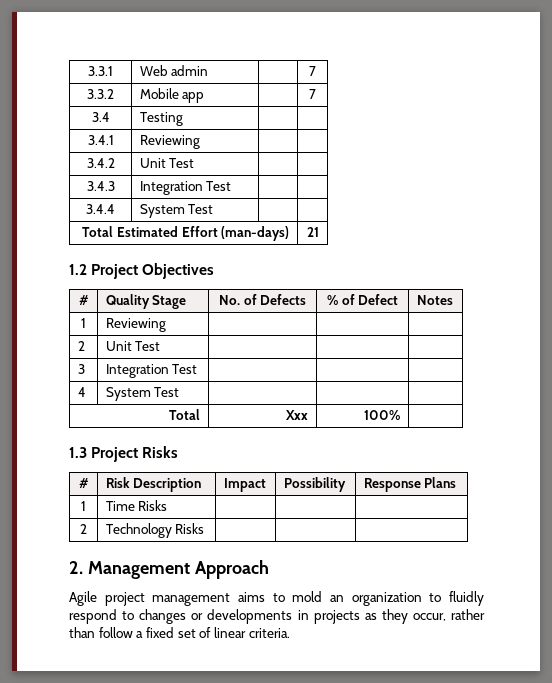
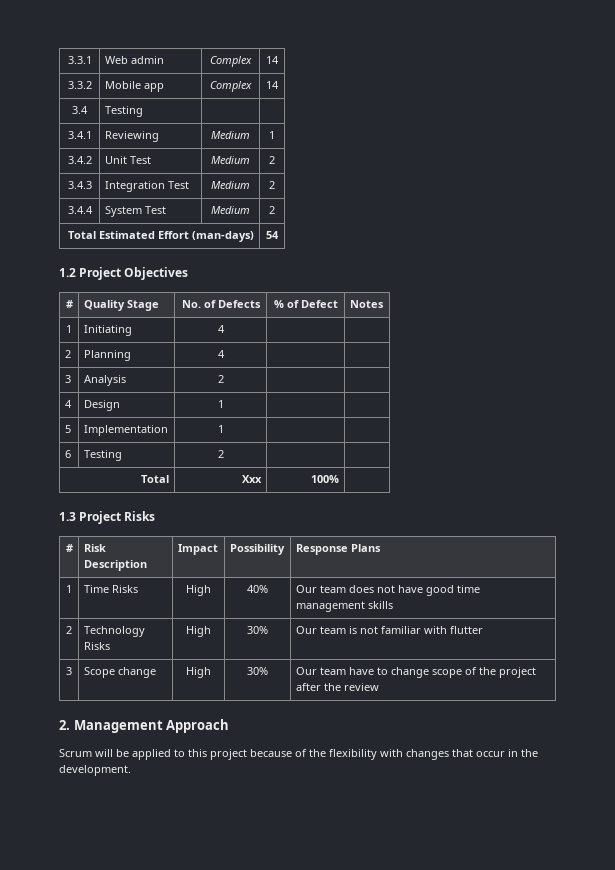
- 3.3.1 | Web admin | | 7
+ 3.3.1 | Web admin | Complex | 14
- 3.3.2 | Mobile app | | 7
+ 3.3.2 | Mobile app | Complex | 14
- 3.4.1 | Reviewing | |
+ 3.4.1 | Reviewing | Medium | 1
- 3.4.2 | Unit Test | |
+ 3.4.2 | Unit Test | Medium | 2
- 3.4.3 | Integration Test | |
+ 3.4.3 | Integration Test | Medium | 2
- 3.4.4 | System Test | |
+ 3.4.4 | System Test | Medium | 2
- Total Estimated Effort (man-days) | 21
+ Total Estimated Effort (man-days) | 54
- 1 | Reviewing | | |
- 2 | Unit Test | | |
- 3 | Integration Test | | |
- 4 | System Test | | |
+ 1 | Initiating | 4 | |
+ 2 | Planning | 4 | |
+ 3 | Analysis | 2 | |
+ 4 | Design | 1 | |
+ 5 | Implementation | 1 | |
+ 6 | Testing | 2 | |
- 1 | Time Risks | | |
- 2 | Technology Risks | | |
+ 1 | Time Risks | High | 40% | Our team does not have good time management skills
+ 2 | Technology Risks | High | 30% | Our team is not familiar with flutter
+ 3 | Scope change | High | 30% | Our team have to change scope of the project after the review
  2. Management Approach
- Agile project management aims to mold an organization to fluidly respond to changes or developments in projects as they occur, rather than follow a fixed set of linear criteria.
+ Scrum will be applied to this project because of the flexibility with changes that occur in the development.

